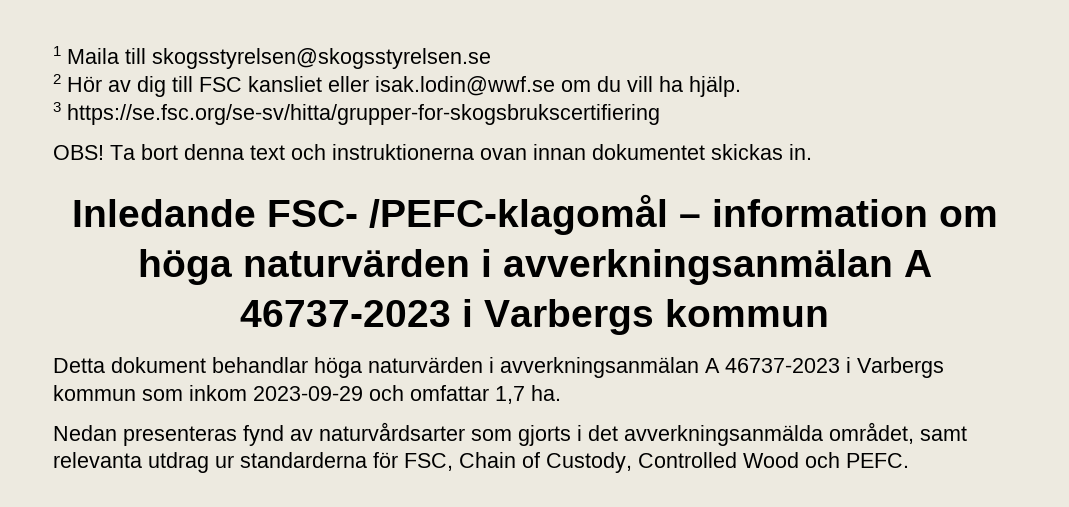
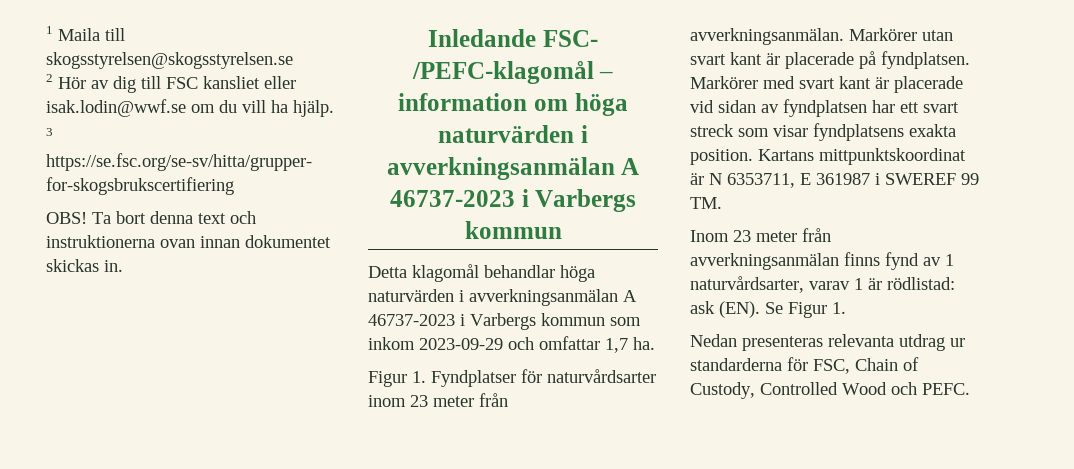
- Detta dokument behandlar höga naturvärden i avverkningsanmälan A 46737-2023 i Varbergs kommun som inkom 2023-09-29 och omfattar 1,7 ha.
+ Detta klagomål behandlar höga naturvärden i avverkningsanmälan A 46737-2023 i Varbergs kommun som inkom 2023-09-29 och omfattar 1,7 ha.
- Nedan presenteras fynd av naturvårdsarter som gjorts i det avverkningsanmälda området, samt relevanta utdrag ur standarderna för FSC, Chain of Custody, Controlled Wood och PEFC.
+ Figur 1. Fyndplatser för naturvårdsarter inom 23 meter från avverkningsanmälan. Markörer utan svart kant är placerade på fyndplatsen. Markörer med svart kant är placerade vid sidan av fyndplatsen har ett svart streck som visar fyndplatsens exakta position. Kartans mittpunktskoordinat är N 6353711, E 361987 i SWEREF 99 TM.
+ Inom 23 meter från avverkningsanmälan finns fynd av 1 naturvårdsarter, varav 1 är rödlistad: ask (EN). Se Figur 1.
+ Nedan presenteras relevanta utdrag ur standarderna för FSC, Chain of Custody, Controlled Wood och PEFC.

